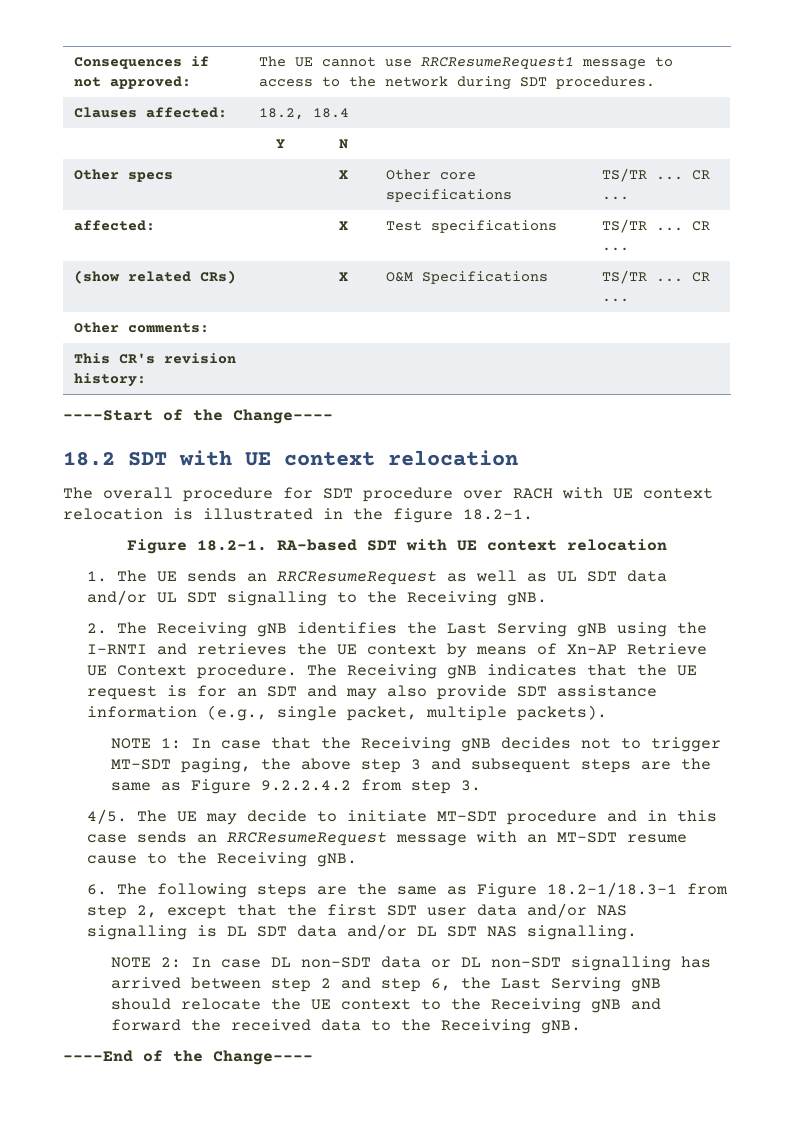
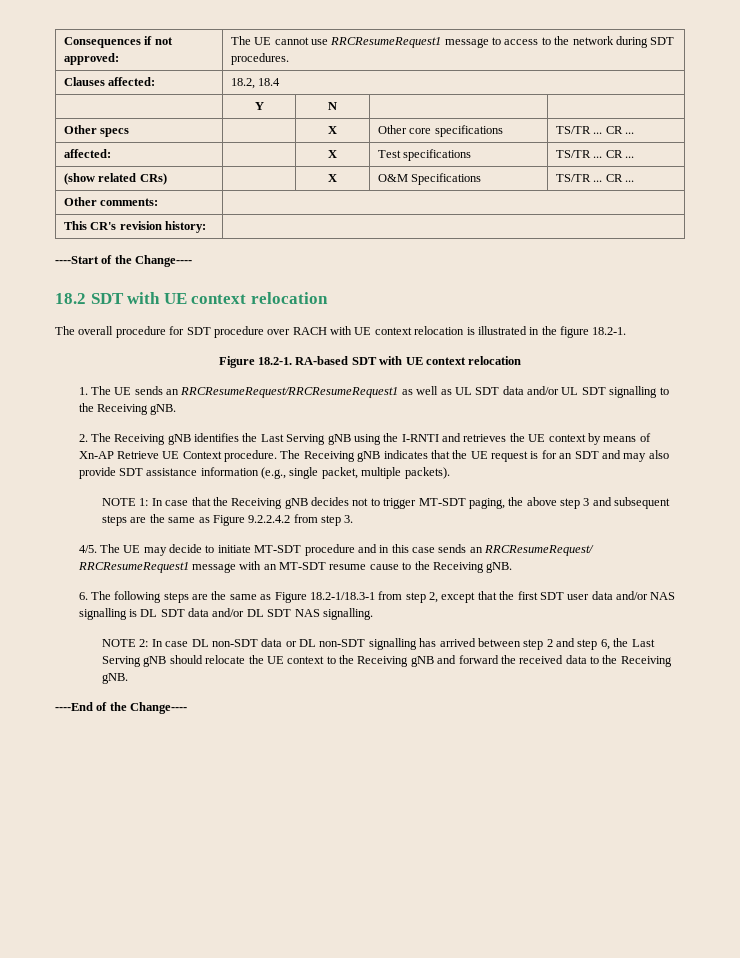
- 1. The UE sends an RRCResumeRequest as well as UL SDT data and/or UL SDT signalling to the Receiving gNB.
+ 1. The UE sends an RRCResumeRequest/RRCResumeRequest1 as well as UL SDT data and/or UL SDT signalling to the Receiving gNB.
- The UE may decide to initiate MT-SDT procedure and in this case sends an RRCResumeRequest message with an MT-SDT resume cause to the Receiving gNB.
+ The UE may decide to initiate MT-SDT procedure and in this case sends an RRCResumeRequest/ RRCResumeRequest1 message with an MT-SDT resume cause to the Receiving gNB.

